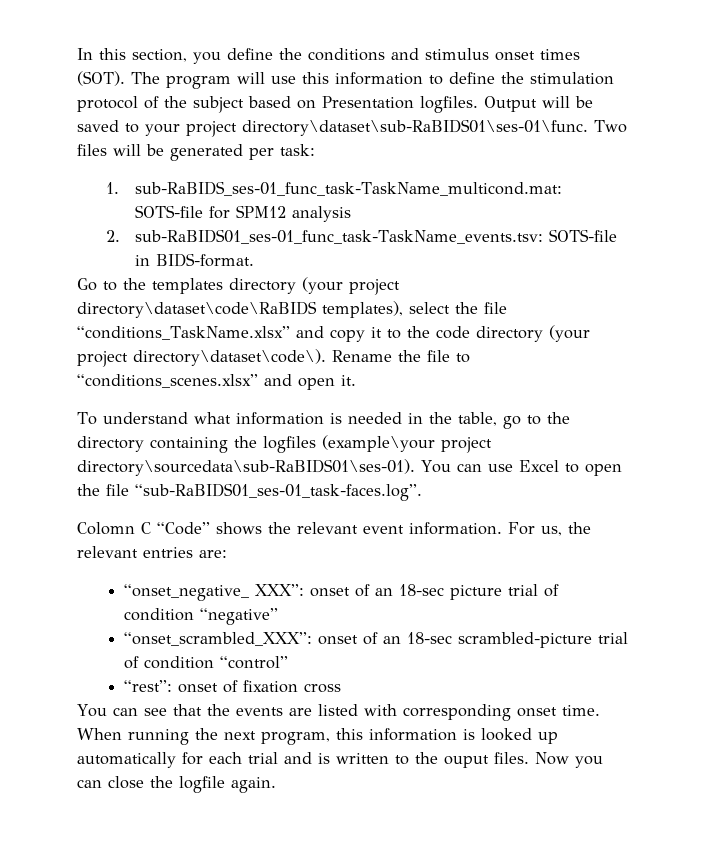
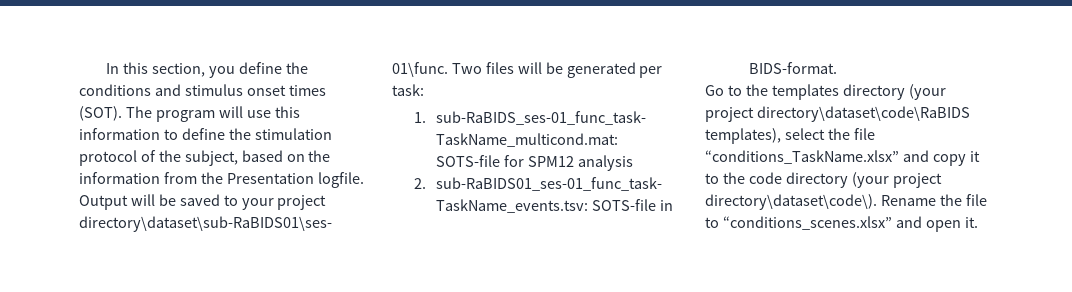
- The program will use this information to define the stimulation protocol of the subject based on Presentation logfiles.
+ The program will use this information to define the stimulation protocol of the subject, based on the information from the Presentation logfile.
- To understand what information is needed in the table, go to the directory containing the logfiles (example\your project directory\sourcedata\sub-RaBIDS01\ses-01). You can use Excel to open the file “sub-RaBIDS01_ses-01_task-faces.log”.
- Colomn C “Code” shows the relevant event information. For us, the relevant entries are:
- “onset_negative_ XXX”: onset of an 18-sec picture trial of condition “negative”
- “onset_scrambled_XXX”: onset of an 18-sec scrambled-picture trial of condition “control”
- “rest”: onset of fixation cross
- You can see that the events are listed with corresponding onset time. When running the next program, this information is looked up automatically for each trial and is written to the ouput files. Now you can close the logfile again.

